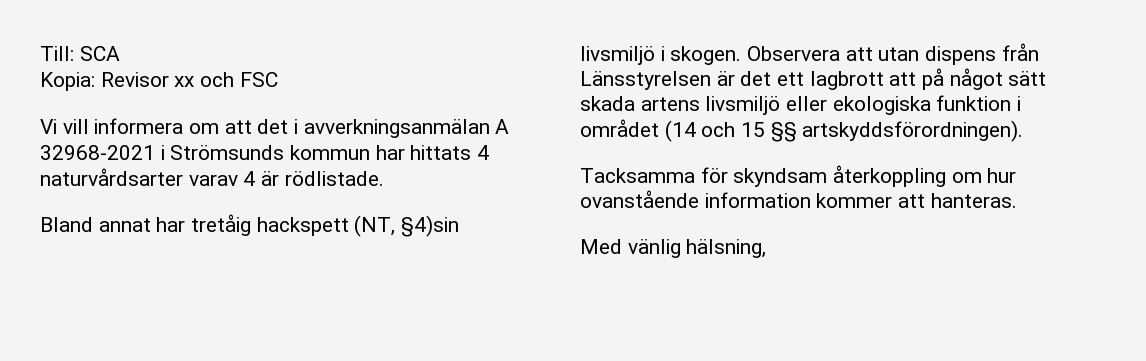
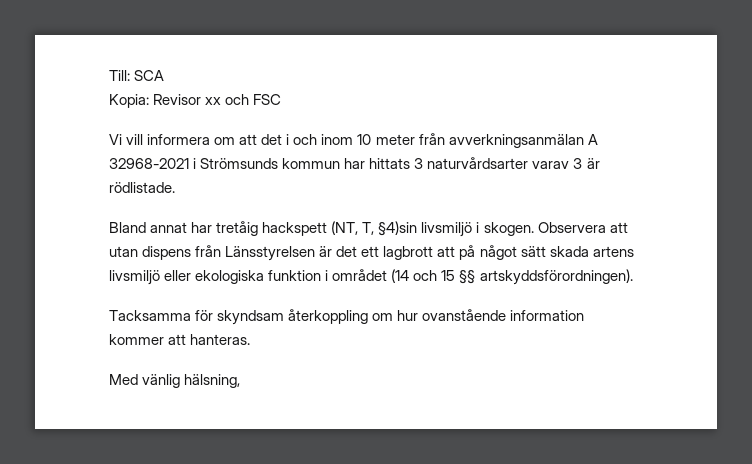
- Vi vill informera om att det i avverkningsanmälan A 32968-2021 i Strömsunds kommun har hittats 4 naturvårdsarter varav 4 är rödlistade.
+ Vi vill informera om att det i och inom 10 meter från avverkningsanmälan A 32968-2021 i Strömsunds kommun har hittats 3 naturvårdsarter varav 3 är rödlistade.
- Bland annat har tretåig hackspett (NT, §4)sin livsmiljö i skogen.
+ Bland annat har tretåig hackspett (NT, T, §4)sin livsmiljö i skogen.

